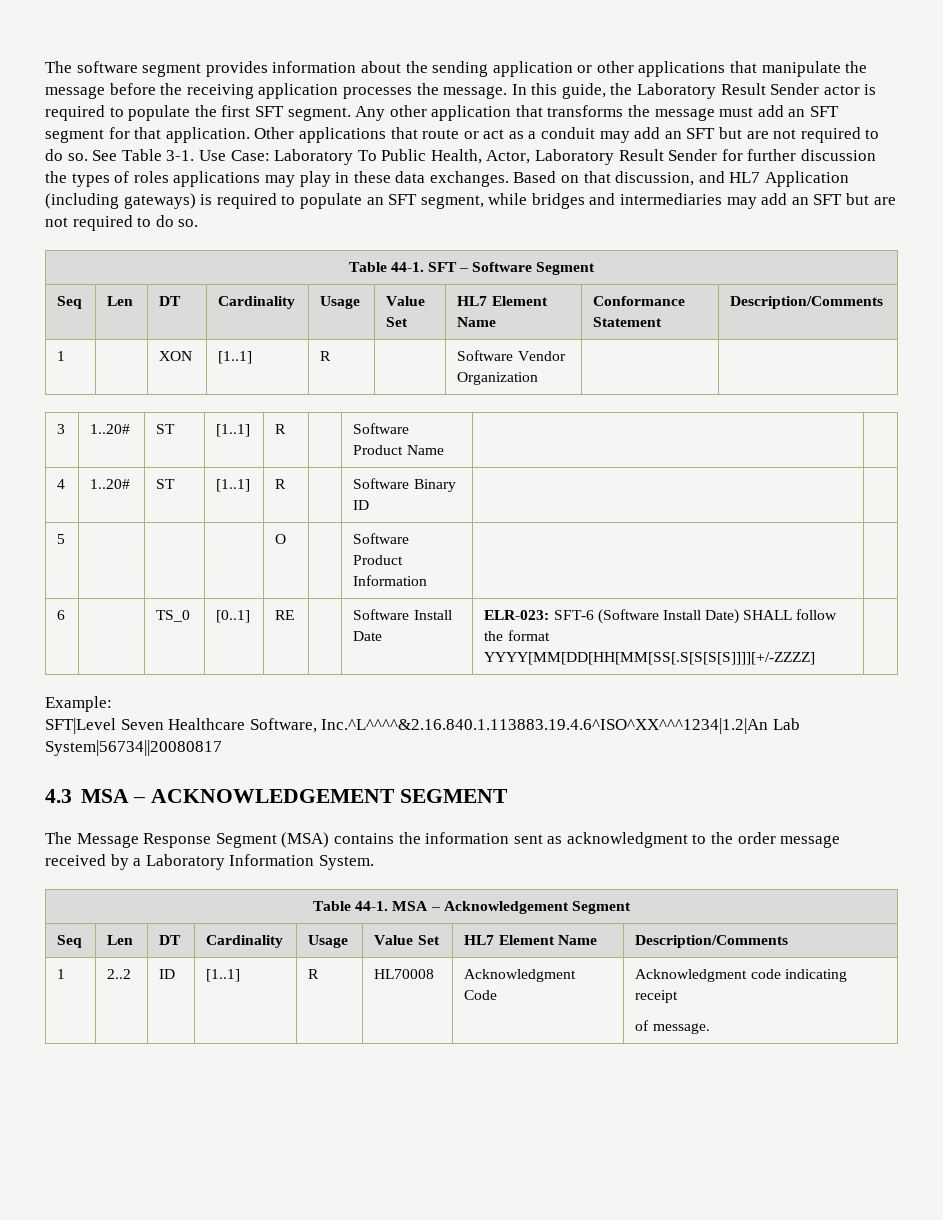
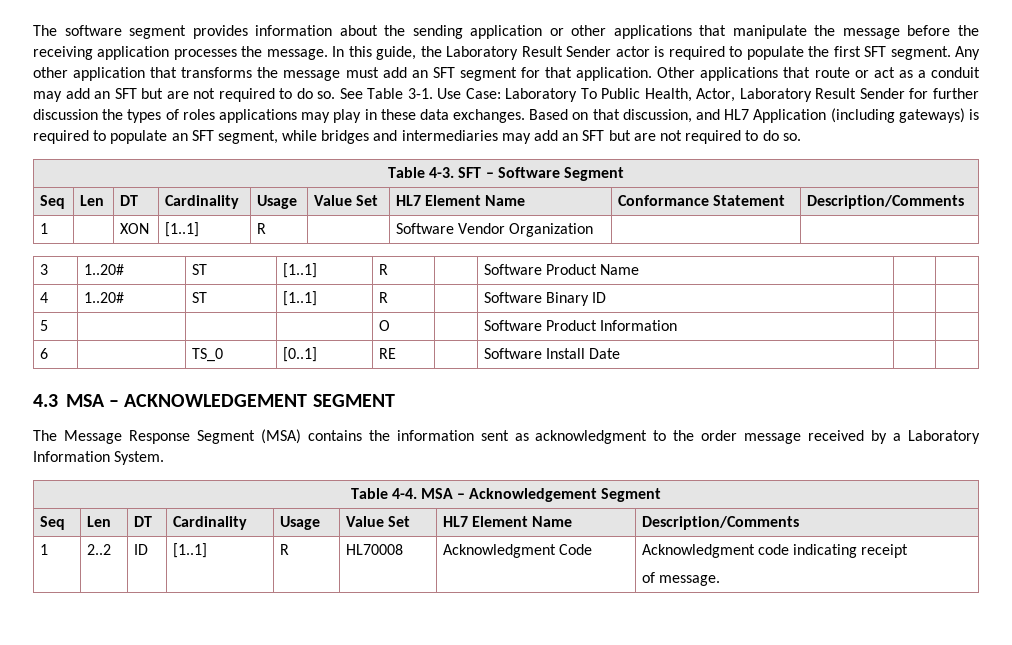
- Table 44-1. SFT – Software Segment
+ Table 4-3. SFT – Software Segment
- 6 | | TS_0 | [0..1] | RE | | Software Install Date | ELR-023: SFT-6 (Software Install Date) SHALL follow the format YYYY[MM[DD[HH[MM[SS[.S[S[S[S]]]][+/-ZZZZ] |
- Example:
- SFT|Level Seven Healthcare Software, Inc.^L^^^^&2.16.840.1.113883.19.4.6^ISO^XX^^^1234|1.2|An Lab System|56734||20080817
+ 6 | | TS_0 | [0..1] | RE | | Software Install Date | |
- Table 44-1. MSA – Acknowledgement Segment
+ Table 4-4. MSA – Acknowledgement Segment

